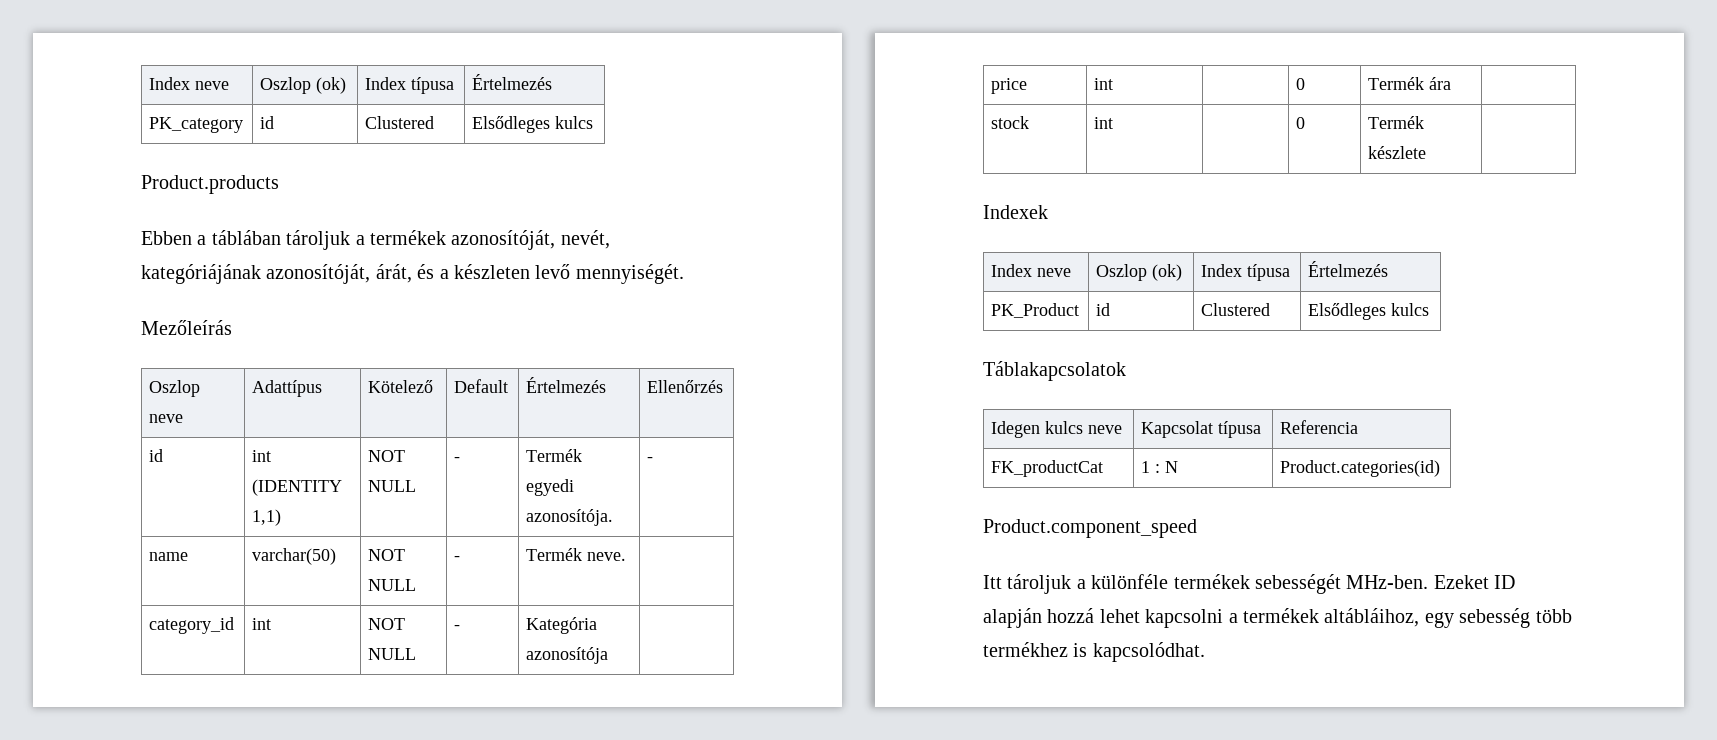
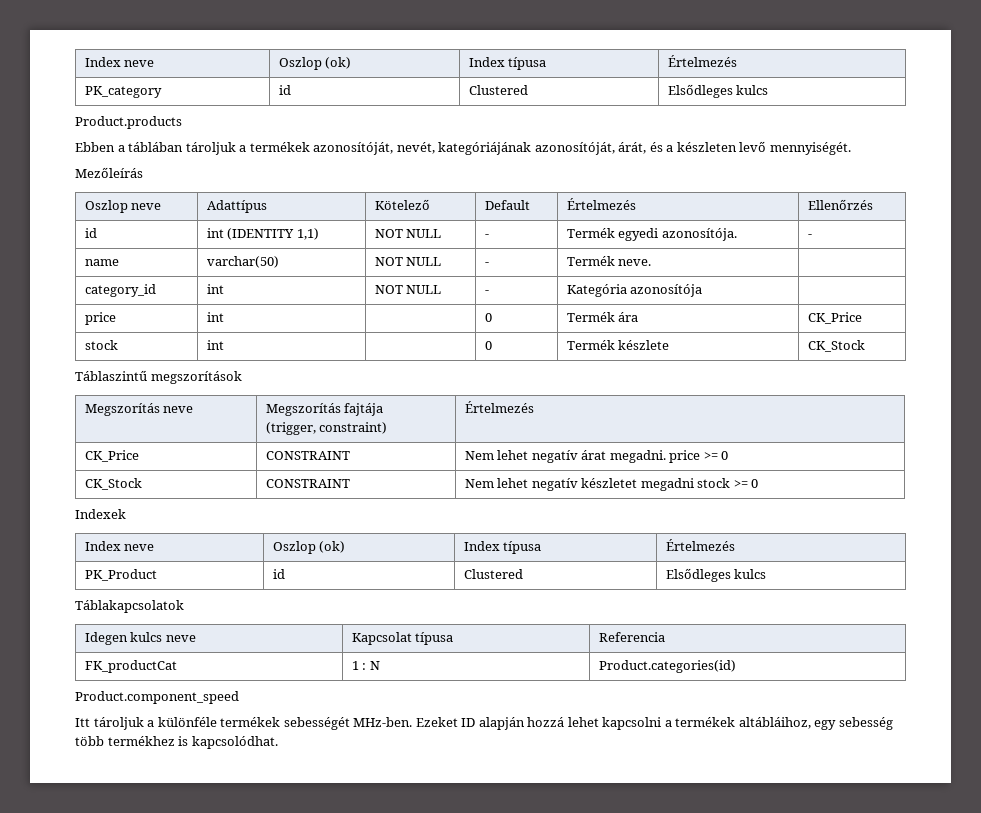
- price | int | | 0 | Termék ára |
+ price | int | | 0 | Termék ára | CK_Price
- stock | int | | 0 | Termék készlete |
+ stock | int | | 0 | Termék készlete | CK_Stock
+ Táblaszintű megszorítások
+ Megszorítás neve | Megszorítás fajtája
+ (trigger, constraint) | Értelmezés
+ CK_Price | CONSTRAINT | Nem lehet negatív árat megadni. price >= 0
+ CK_Stock | CONSTRAINT | Nem lehet negatív készletet megadni stock >= 0

